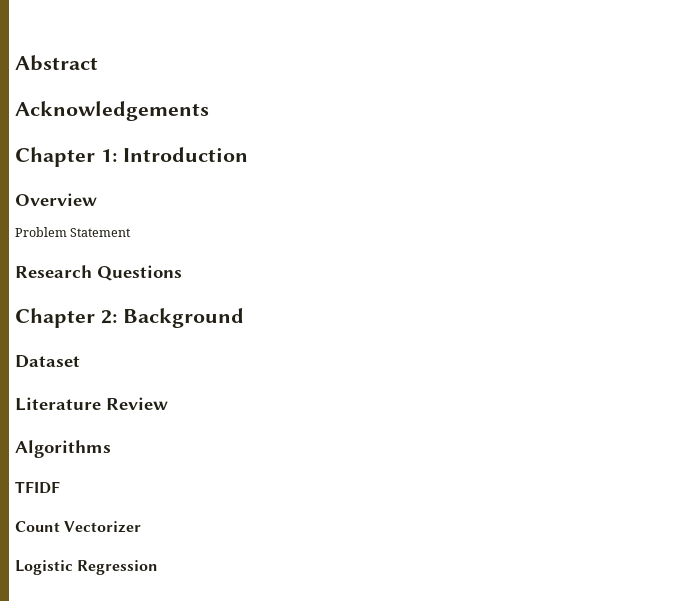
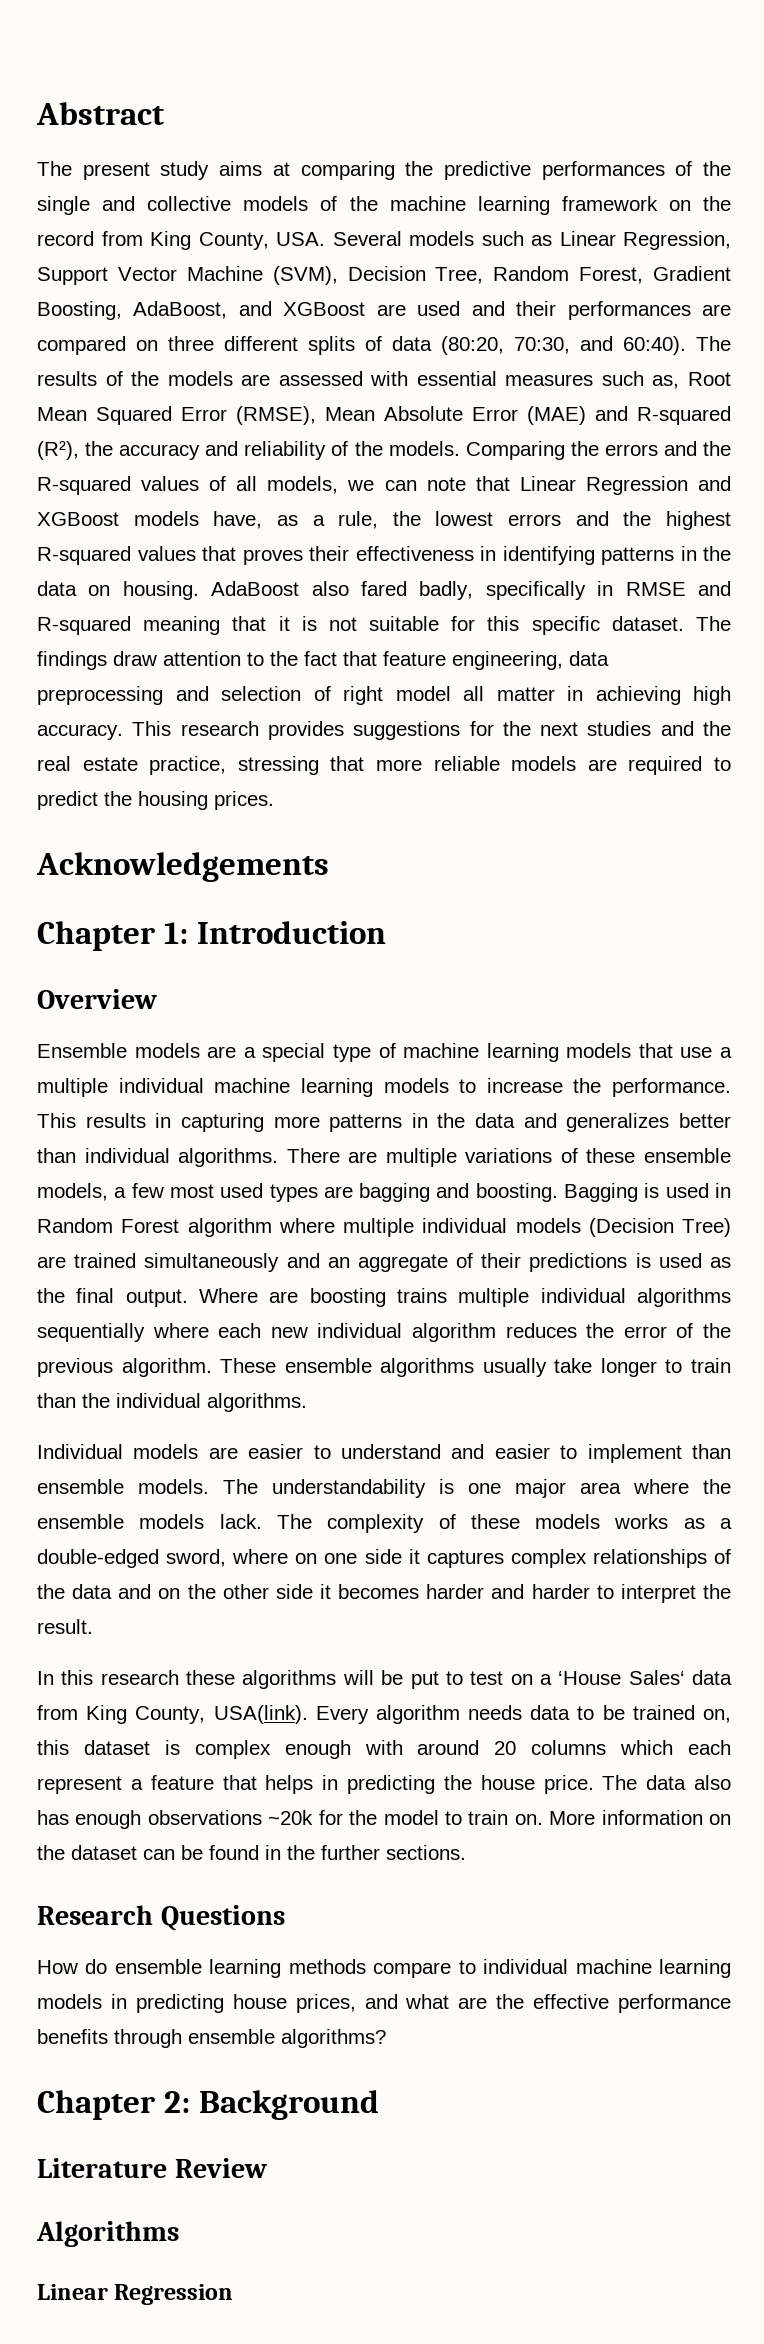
+ The present study aims at comparing the predictive performances of the single and collective models of the machine learning framework on the record from King County, USA. Several models such as Linear Regression, Support Vector Machine (SVM), Decision Tree, Random Forest, Gradient Boosting, AdaBoost, and XGBoost are used and their performances are compared on three different splits of data (80:20, 70:30, and 60:40). The results of the models are assessed with essential measures such as, Root Mean Squared Error (RMSE), Mean Absolute Error (MAE) and R-squared (R²), the accuracy and reliability of the models. Comparing the errors and the R-squared values of all models, we can note that Linear Regression and XGBoost models have, as a rule, the lowest errors and the highest R-squared values that proves their effectiveness in identifying patterns in the data on housing. AdaBoost also fared badly, specifically in RMSE and R-squared meaning that it is not suitable for this specific dataset. The findings draw attention to the fact that feature engineering, data preprocessing and selection of right model all matter in achieving high accuracy. This research provides suggestions for the next studies and the real estate practice, stressing that more reliable models are required to predict the housing prices.
- Problem Statement
+ Ensemble models are a special type of machine learning models that use a multiple individual machine learning models to increase the performance. This results in capturing more patterns in the data and generalizes better than individual algorithms. There are multiple variations of these ensemble models, a few most used types are bagging and boosting. Bagging is used in Random Forest algorithm where multiple individual models (Decision Tree) are trained simultaneously and an aggregate of their predictions is used as the final output. Where are boosting trains multiple individual algorithms sequentially where each new individual algorithm reduces the error of the previous algorithm. These ensemble algorithms usually take longer to train than the individual algorithms.
+ Individual models are easier to understand and easier to implement than ensemble models. The understandability is one major area where the ensemble models lack. The complexity of these models works as a double-edged sword, where on one side it captures complex relationships of the data and on the other side it becomes harder and harder to interpret the result.
+ In this research these algorithms will be put to test on a ‘House Sales‘ data from King County, USA(link). Every algorithm needs data to be trained on, this dataset is complex enough with around 20 columns which each represent a feature that helps in predicting the house price. The data also has enough observations ~20k for the model to train on. More information on the dataset can be found in the further sections.
  Research Questions
+ How do ensemble learning methods compare to individual machine learning models in predicting house prices, and what are the effective performance benefits through ensemble algorithms?
- Dataset
  Algorithms
- TFIDF
- Count Vectorizer
- Logistic Regression
+ Linear Regression

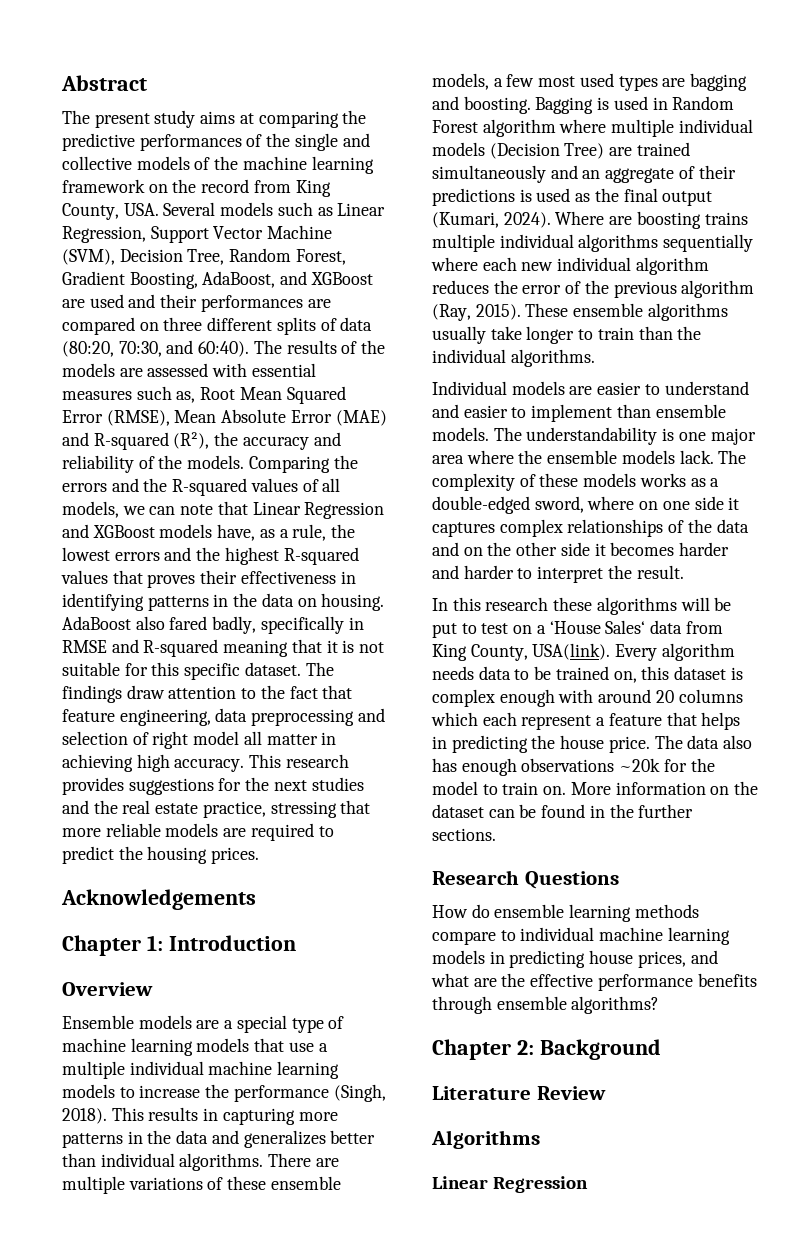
- Ensemble models are a special type of machine learning models that use a multiple individual machine learning models to increase the performance.
+ Ensemble models are a special type of machine learning models that use a multiple individual machine learning models to increase the performance (Singh, 2018).
- Bagging is used in Random Forest algorithm where multiple individual models (Decision Tree) are trained simultaneously and an aggregate of their predictions is used as the final output.
+ Bagging is used in Random Forest algorithm where multiple individual models (Decision Tree) are trained simultaneously and an aggregate of their predictions is used as the final output (Kumari, 2024).
- Where are boosting trains multiple individual algorithms sequentially where each new individual algorithm reduces the error of the previous algorithm.
+ Where are boosting trains multiple individual algorithms sequentially where each new individual algorithm reduces the error of the previous algorithm (Ray, 2015).

